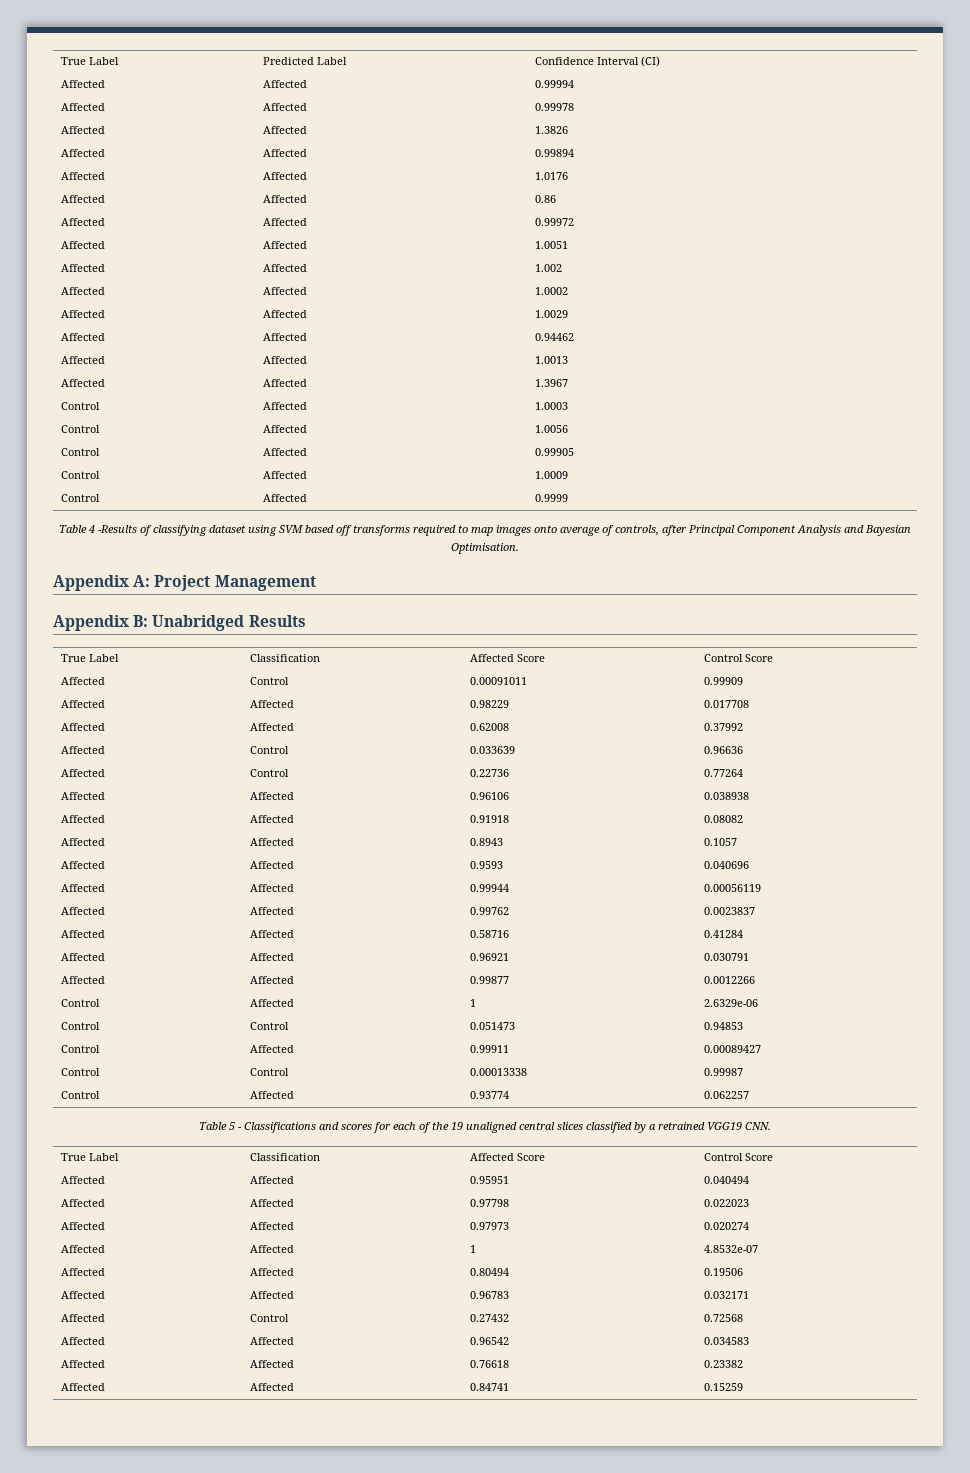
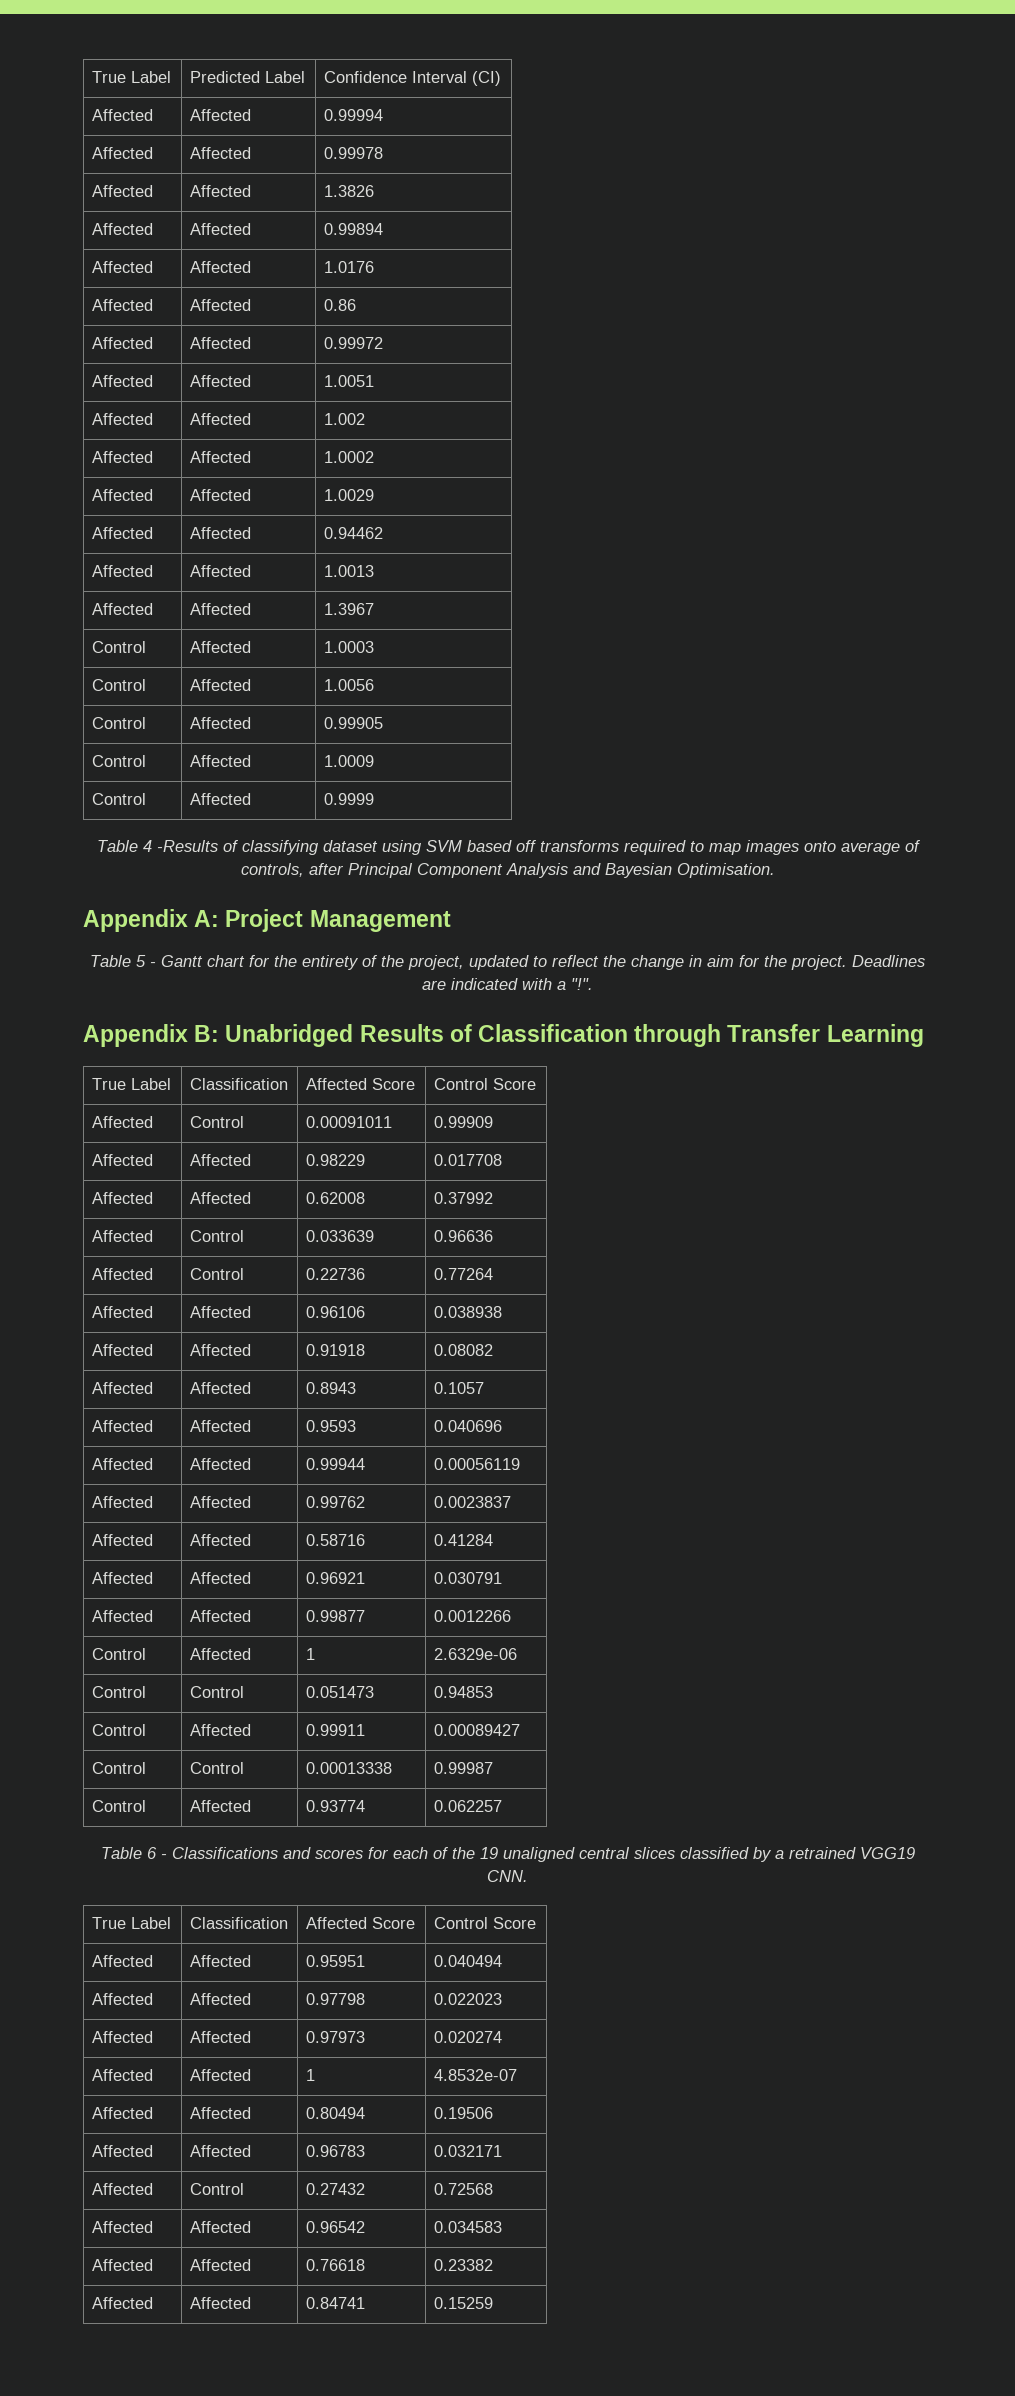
+ Table 5 - Gantt chart for the entirety of the project, updated to reflect the change in aim for the project. Deadlines are indicated with a "!".
- Appendix B: Unabridged Results
+ Appendix B: Unabridged Results of Classification through Transfer Learning
- Table 5 - Classifications and scores for each of the 19 unaligned central slices classified by a retrained VGG19 CNN.
+ Table 6 - Classifications and scores for each of the 19 unaligned central slices classified by a retrained VGG19 CNN.

